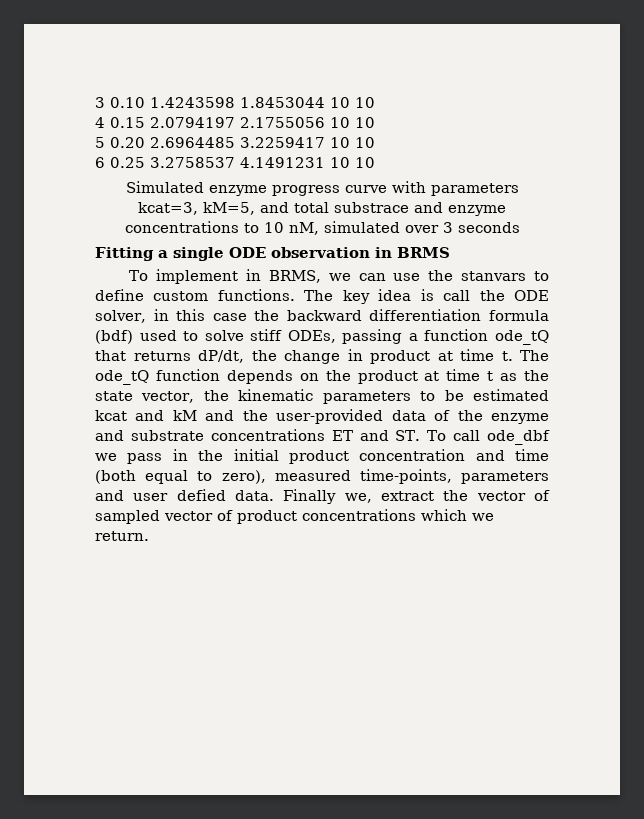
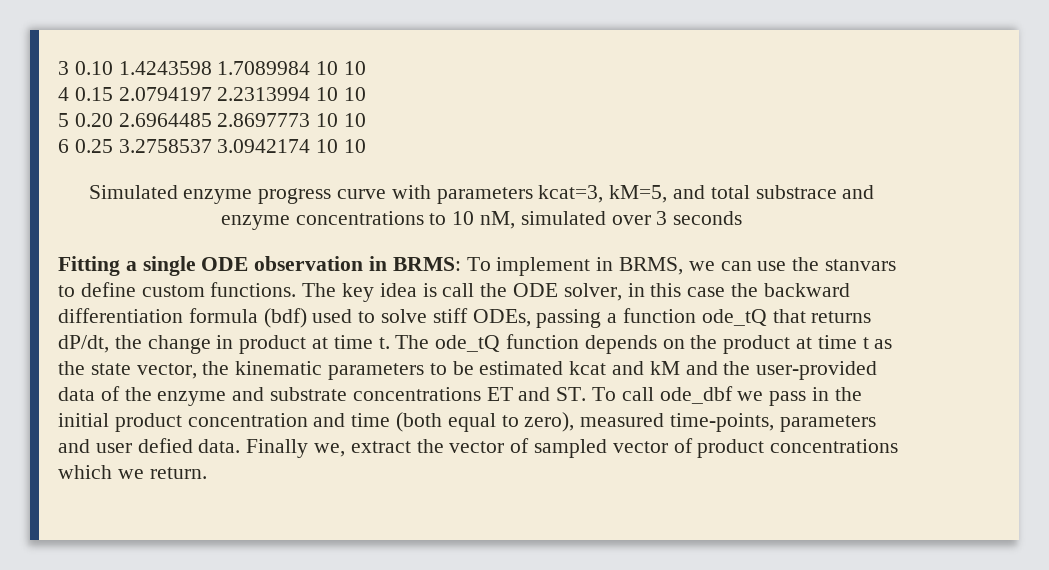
- 3 0.10 1.4243598 1.8453044 10 10
+ 3 0.10 1.4243598 1.7089984 10 10
- 4 0.15 2.0794197 2.1755056 10 10
+ 4 0.15 2.0794197 2.2313994 10 10
- 5 0.20 2.6964485 3.2259417 10 10
+ 5 0.20 2.6964485 2.8697773 10 10
- 6 0.25 3.2758537 4.1491231 10 10
+ 6 0.25 3.2758537 3.0942174 10 10
- Fitting a single ODE observation in BRMS
- To implement in BRMS, we can use the stanvars to define custom functions.
+ Fitting a single ODE observation in BRMS: To implement in BRMS, we can use the stanvars to define custom functions.

